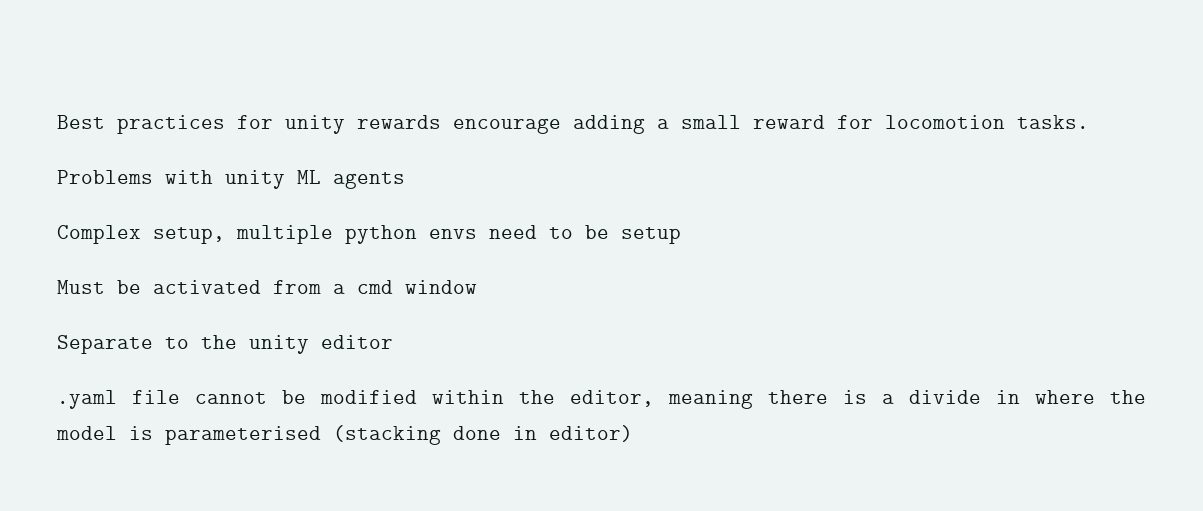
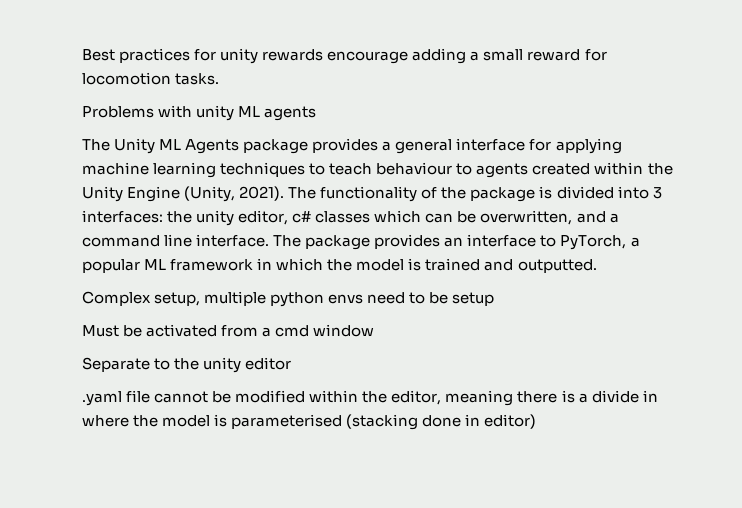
+ The Unity ML Agents package provides a general interface for applying machine learning techniques to teach behaviour to agents created within the Unity Engine (Unity, 2021). The functionality of the package is divided into 3 interfaces: the unity editor, c# classes which can be overwritten, and a command line interface. The package provides an interface to PyTorch, a popular ML framework in which the model is trained and outputted.

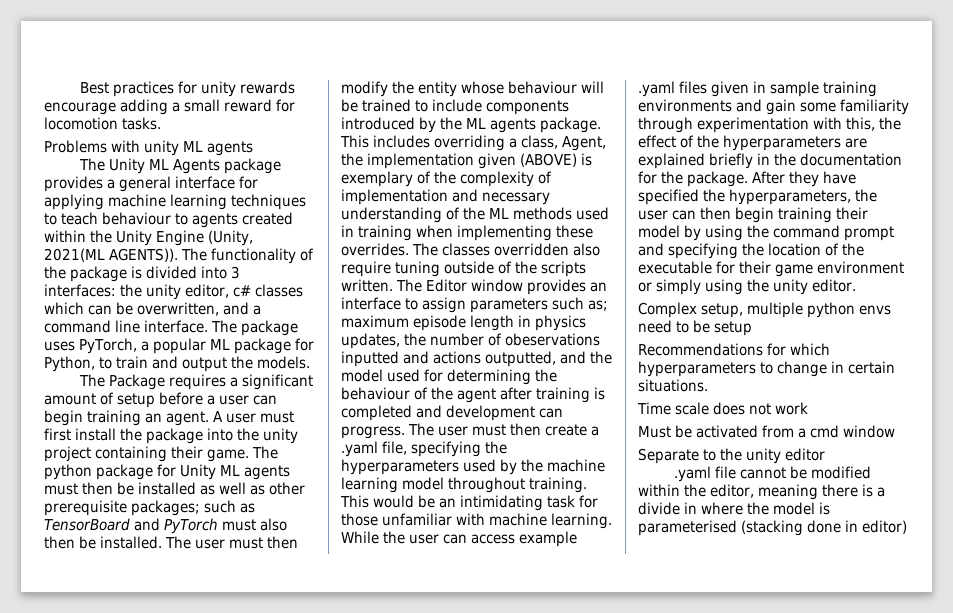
- The Unity ML Agents package provides a general interface for applying machine learning techniques to teach behaviour to agents created within the Unity Engine (Unity, 2021).
+ The Unity ML Agents package provides a general interface for applying machine learning techniques to teach behaviour to agents created within the Unity Engine (Unity, 2021(ML AGENTS)).
- The package provides an interface to PyTorch, a popular ML framework in which the model is trained and outputted.
+ The package uses PyTorch, a popular ML package for Python, to train and output the models.
+ The Package requires a significant amount of setup before a user can begin training an agent. A user must first install the package into the unity project containing their game. The python package for Unity ML agents must then be installed as well as other prerequisite packages; such as TensorBoard and PyTorch must also then be installed. The user must then modify the entity whose behaviour will be trained to include components introduced by the ML agents package. This includes overriding a class, Agent, the implementation given (ABOVE) is exemplary of the complexity of implementation and necessary understanding of the ML methods used in training when implementing these overrides. The classes overridden also require tuning outside of the scripts written. The Editor window provides an interface to assign parameters such as; maximum episode length in physics updates, the number of obeservations inputted and actions outputted, and the model used for determining the behaviour of the agent after training is completed and development can progress. The user must then create a .yaml file, specifying the hyperparameters used by the machine learning model throughout training. This would be an intimidating task for those unfamiliar with machine learning. While the user can access example .yaml files given in sample training environments and gain some familiarity through experimentation with this, the effect of the hyperparameters are explained briefly in the documentation for the package. After they have specified the hyperparameters, the user can then begin training their model by using the command prompt and specifying the location of the executable for their game environment or simply using the unity editor.
+ Recommendations for which hyperparameters to change in certain situations.
+ Time scale does not work

